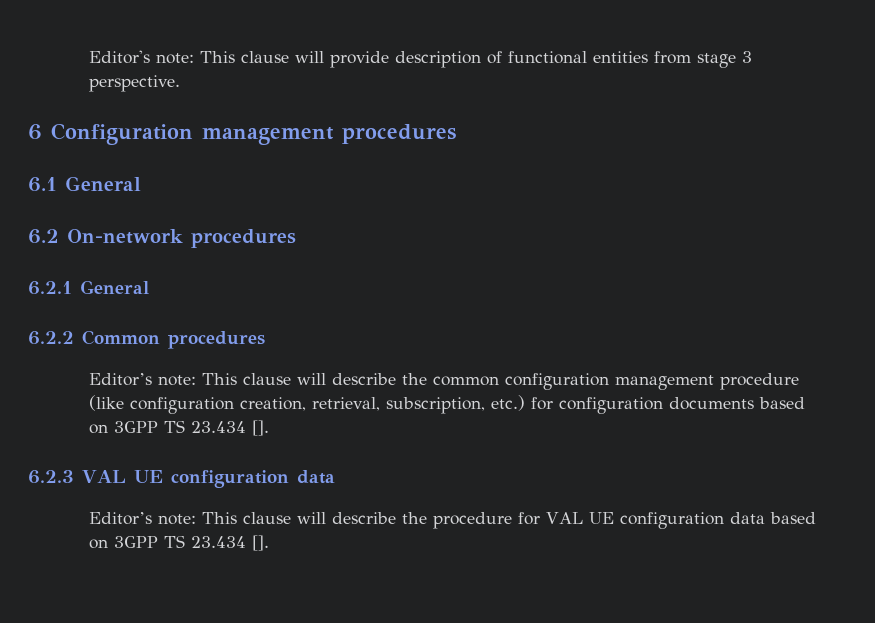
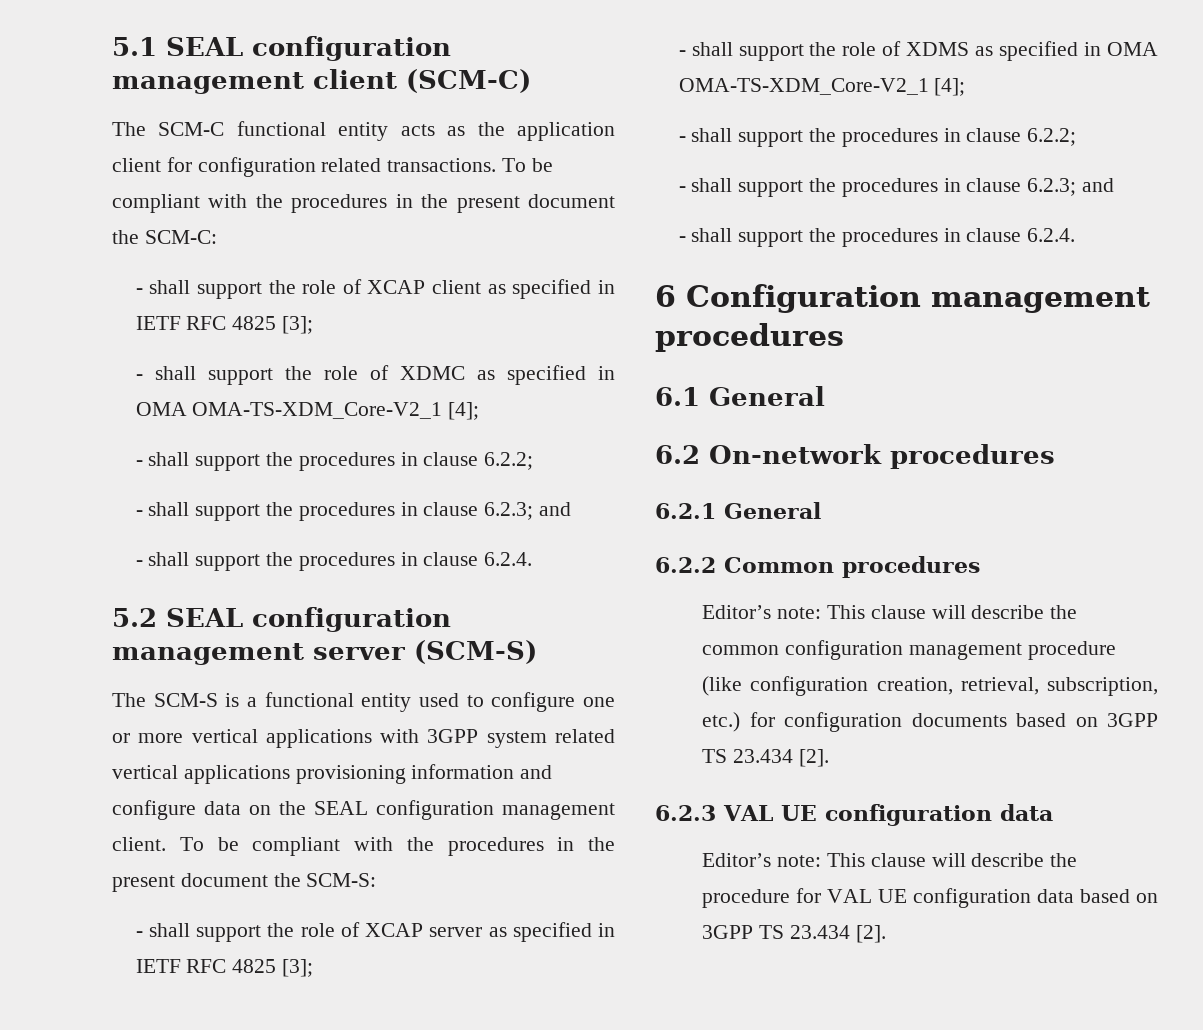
- Editor's note: This clause will provide description of functional entities from stage 3 perspective.
+ 5.1 SEAL configuration management client (SCM-C)
+ The SCM-C functional entity acts as the application client for configuration related transactions. To be compliant with the procedures in the present document the SCM-C:
+ - shall support the role of XCAP client as specified in IETF RFC 4825 [3];
+ - shall support the role of XDMC as specified in OMA OMA-TS-XDM_Core-V2_1 [4];
+ - shall support the procedures in clause 6.2.2;
+ - shall support the procedures in clause 6.2.3; and
+ - shall support the procedures in clause 6.2.4.
+ 5.2 SEAL configuration management server (SCM-S)
+ The SCM-S is a functional entity used to configure one or more vertical applications with 3GPP system related vertical applications provisioning information and configure data on the SEAL configuration management client. To be compliant with the procedures in the present document the SCM-S:
+ - shall support the role of XCAP server as specified in IETF RFC 4825 [3];
+ - shall support the role of XDMS as specified in OMA OMA-TS-XDM_Core-V2_1 [4];
+ - shall support the procedures in clause 6.2.2;
+ - shall support the procedures in clause 6.2.3; and
+ - shall support the procedures in clause 6.2.4.
- Editor’s note: This clause will describe the common configuration management procedure (like configuration creation, retrieval, subscription, etc.) for configuration documents based on 3GPP TS 23.434 [].
+ Editor’s note: This clause will describe the common configuration management procedure (like configuration creation, retrieval, subscription, etc.) for configuration documents based on 3GPP TS 23.434 [2].
- Editor’s note: This clause will describe the procedure for VAL UE configuration data based on 3GPP TS 23.434 [].
+ Editor’s note: This clause will describe the procedure for VAL UE configuration data based on 3GPP TS 23.434 [2].

